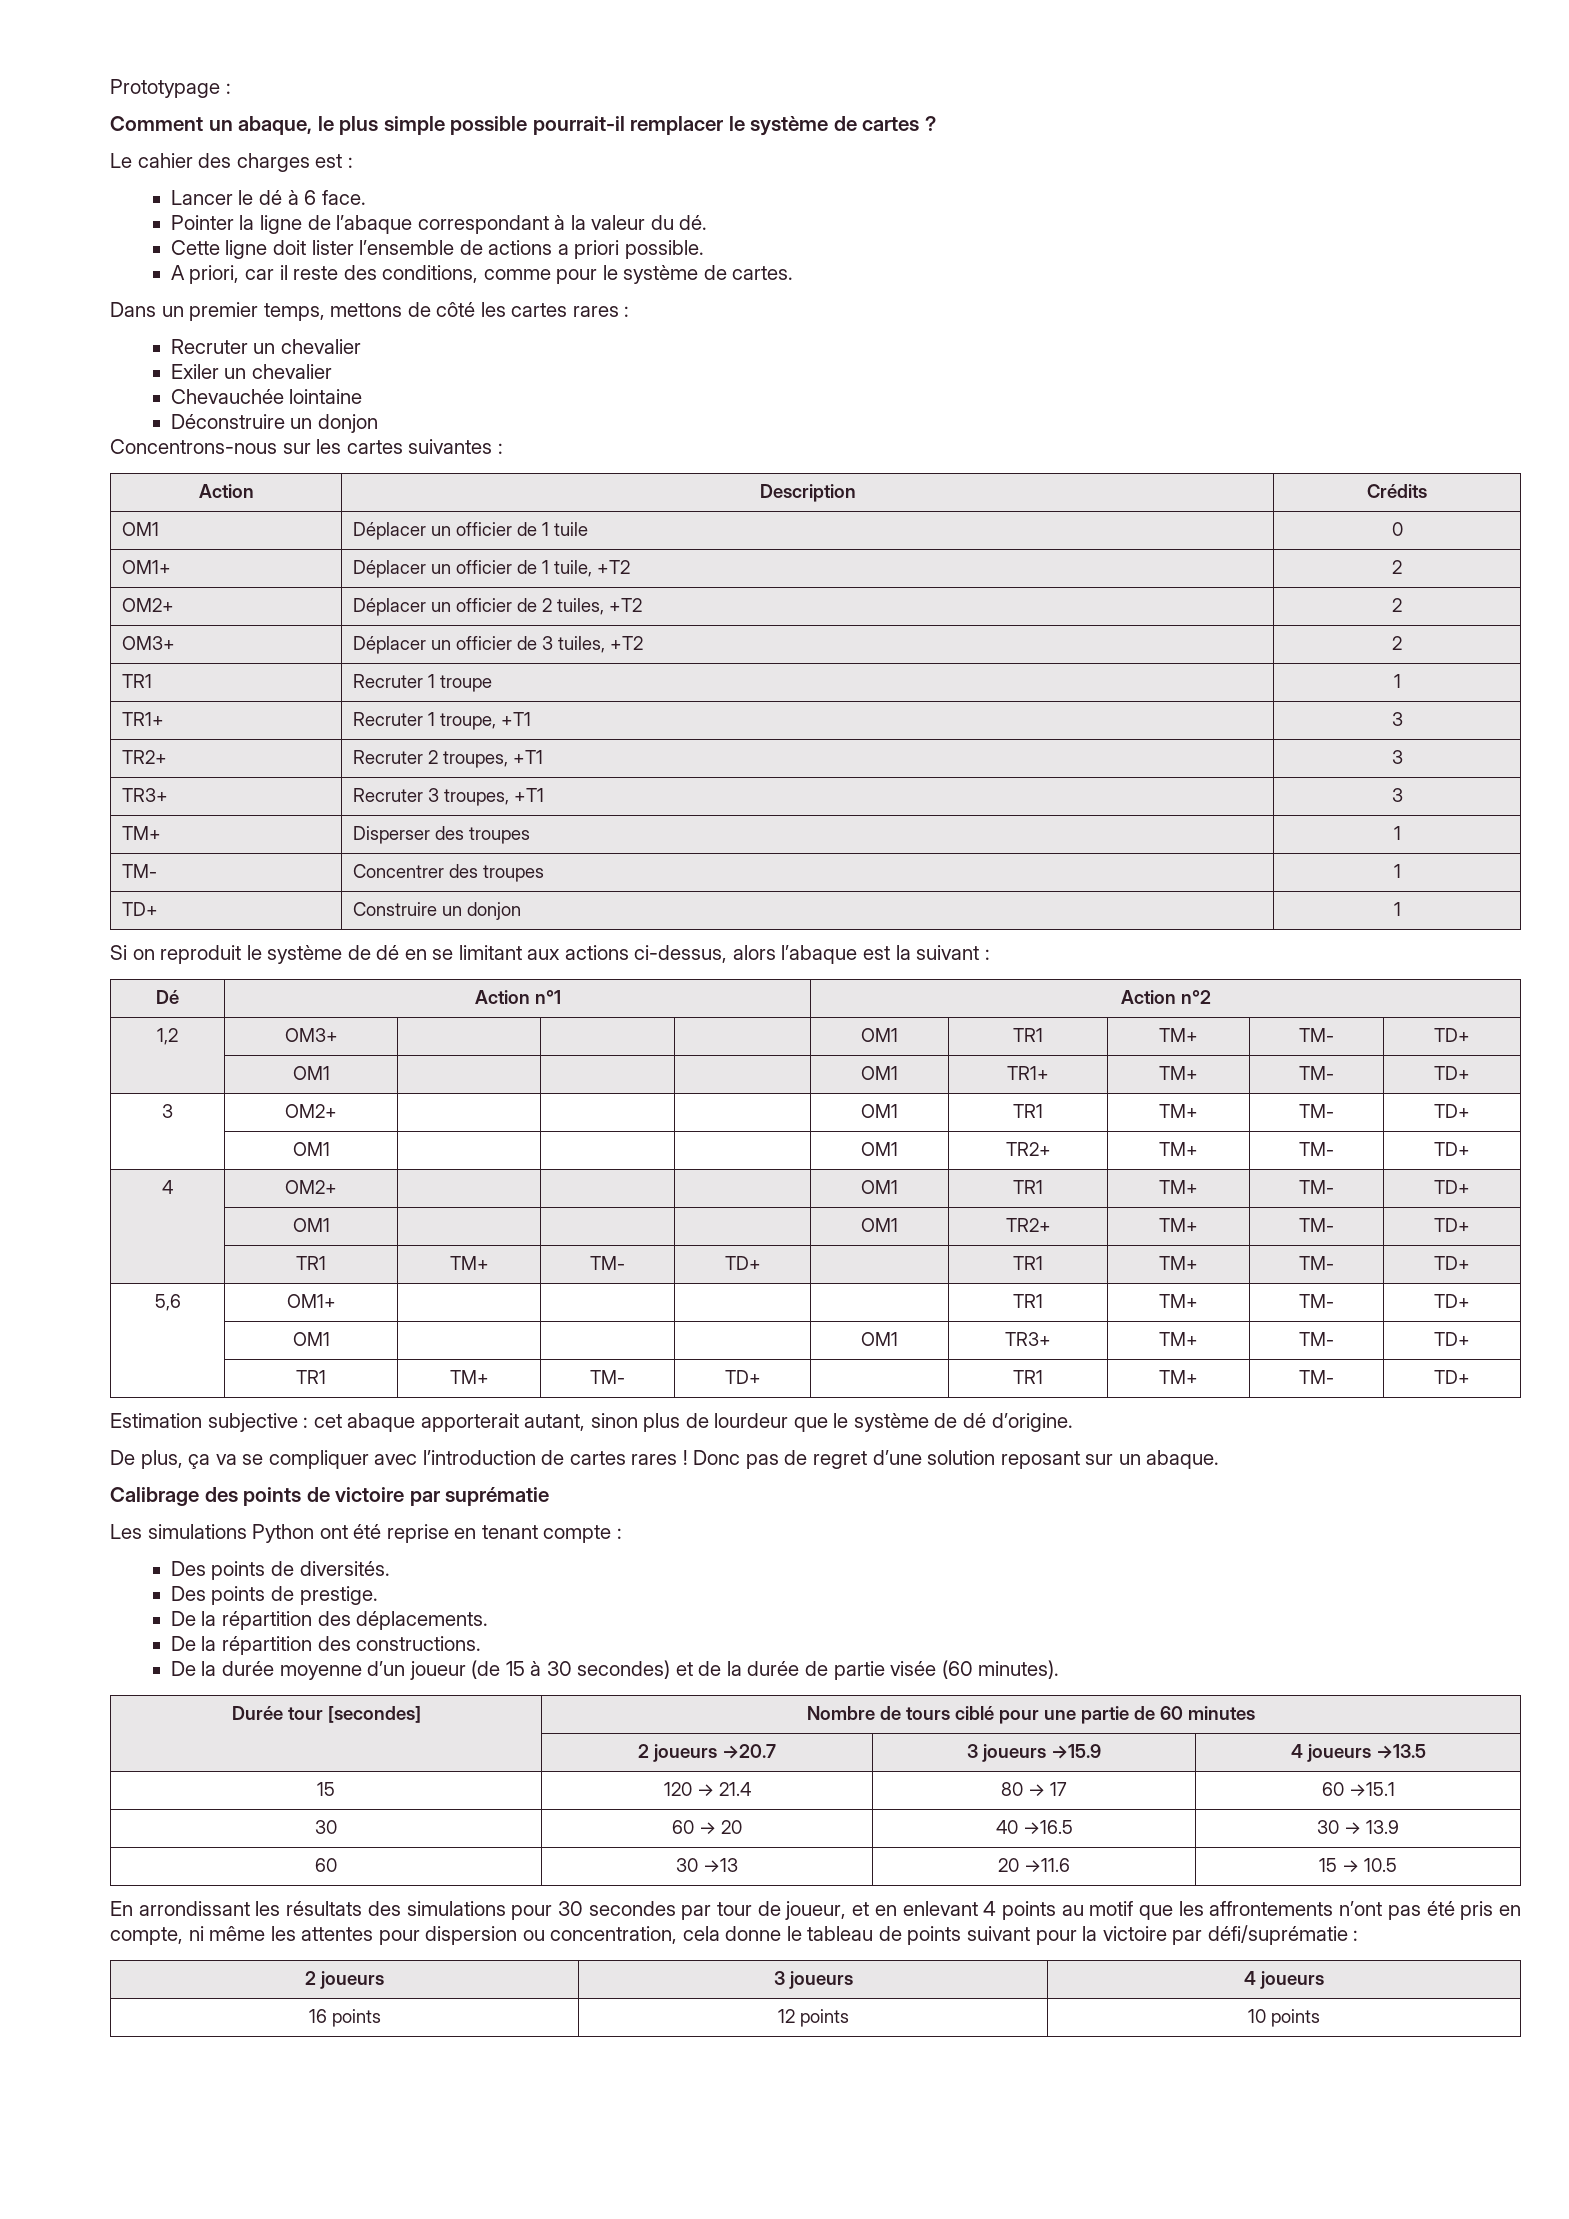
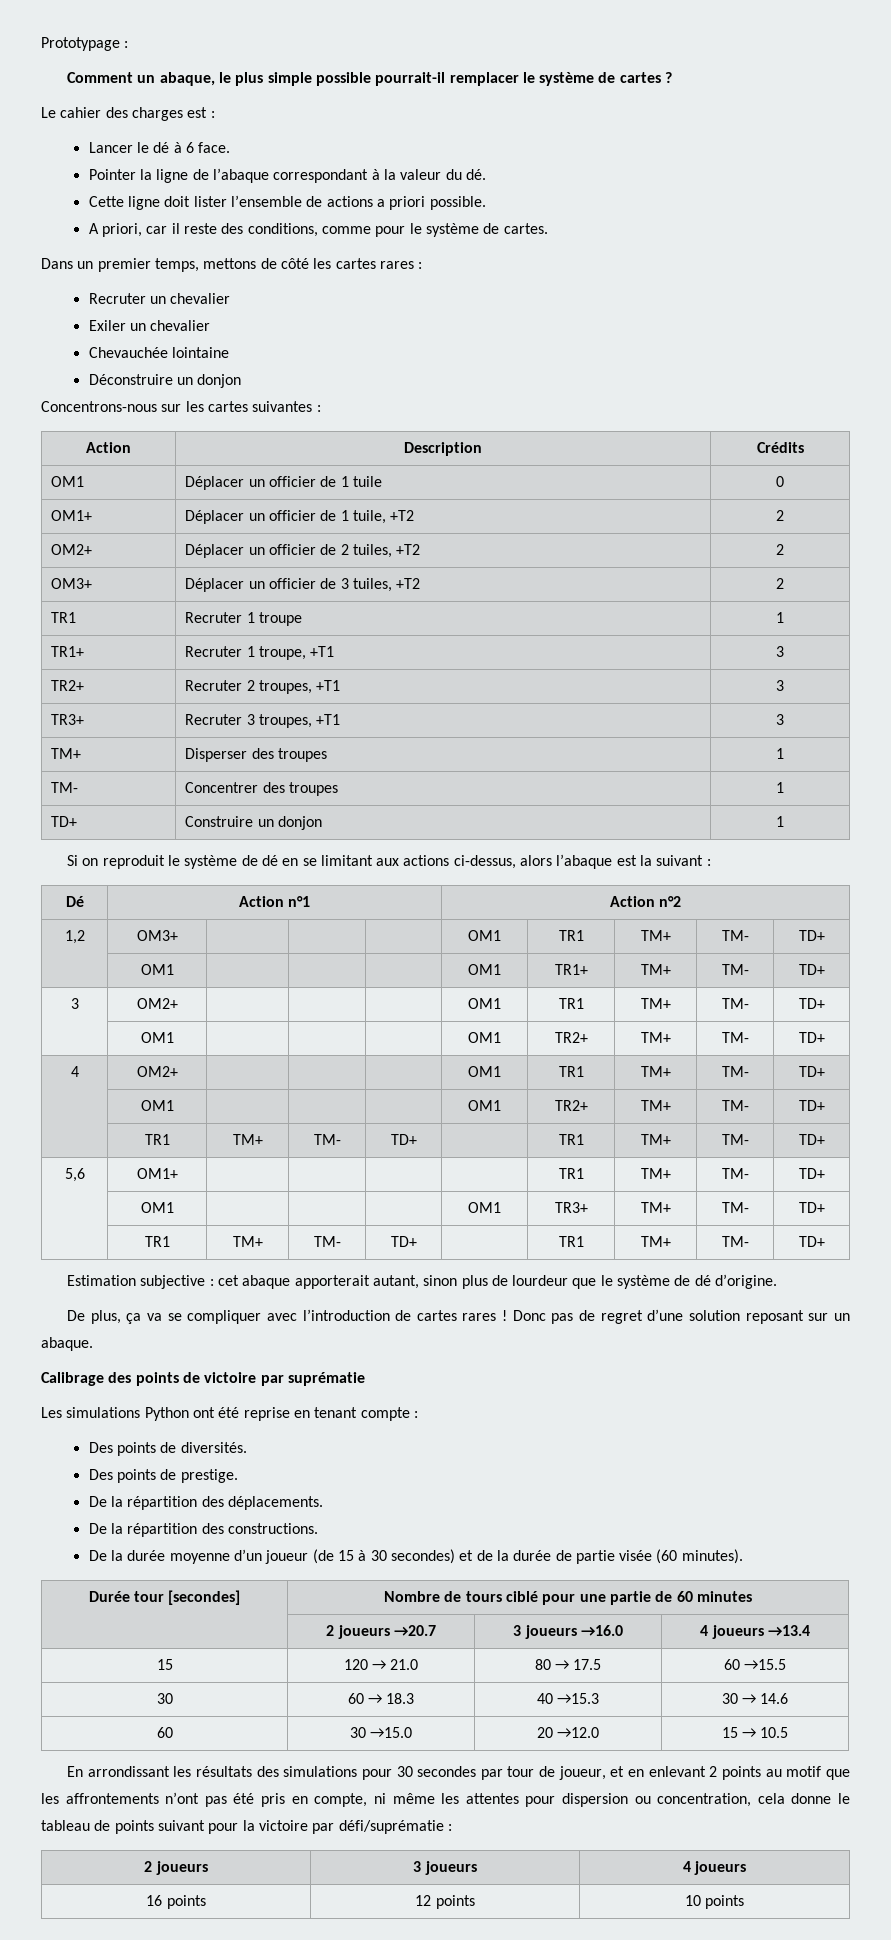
- | 2 joueurs →20.7 | 3 joueurs →15.9 | 4 joueurs →13.5
+ | 2 joueurs →20.7 | 3 joueurs →16.0 | 4 joueurs →13.4
- 15 | 120 → 21.4 | 80 → 17 | 60 →15.1
+ 15 | 120 → 21.0 | 80 → 17.5 | 60 →15.5
- 30 | 60 → 20 | 40 →16.5 | 30 → 13.9
+ 30 | 60 → 18.3 | 40 →15.3 | 30 → 14.6
- 60 | 30 →13 | 20 →11.6 | 15 → 10.5
+ 60 | 30 →15.0 | 20 →12.0 | 15 → 10.5
- En arrondissant les résultats des simulations pour 30 secondes par tour de joueur, et en enlevant 4 points au motif que les affrontements n’ont pas été pris en compte, ni même les attentes pour dispersion ou concentration, cela donne le tableau de points suivant pour la victoire par défi/suprématie :
+ En arrondissant les résultats des simulations pour 30 secondes par tour de joueur, et en enlevant 2 points au motif que les affrontements n’ont pas été pris en compte, ni même les attentes pour dispersion ou concentration, cela donne le tableau de points suivant pour la victoire par défi/suprématie :

